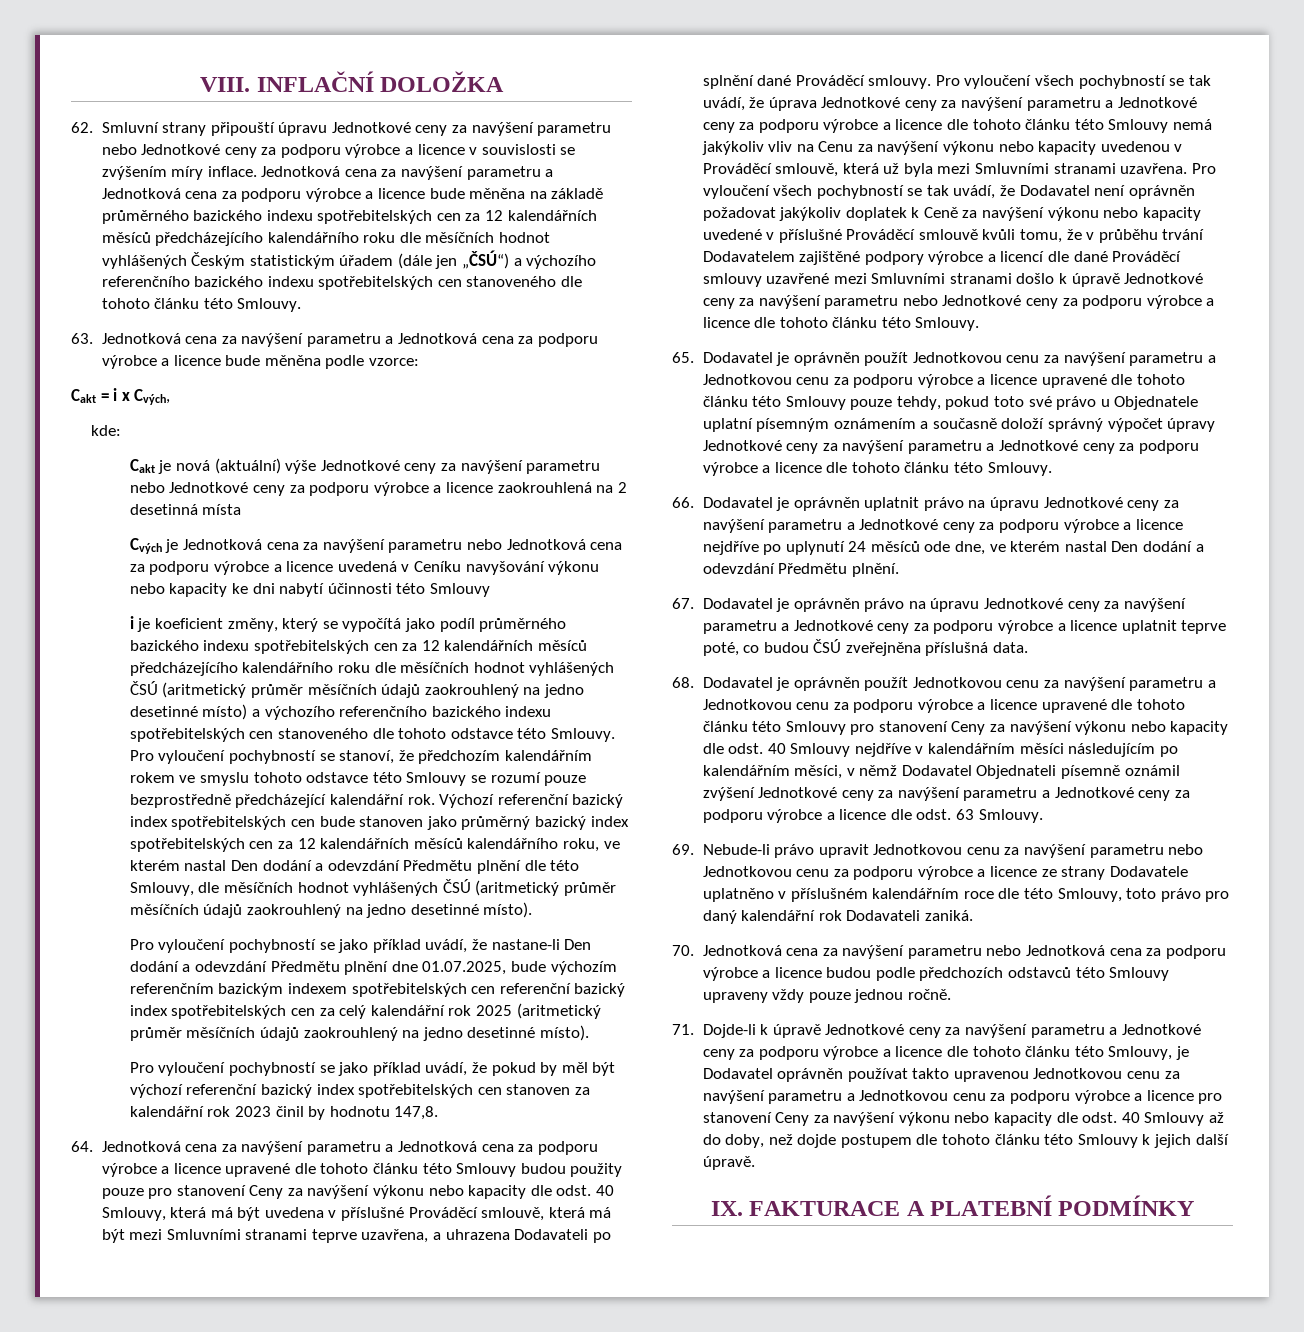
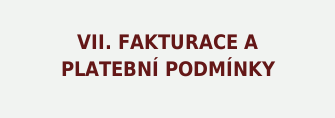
- VIII. INFLAČNÍ DOLOŽKA
- 62. Smluvní strany připouští úpravu Jednotkové ceny za navýšení parametru nebo Jednotkové ceny za podporu výrobce a licence v souvislosti se zvýšením míry inflace. Jednotková cena za navýšení parametru a Jednotková cena za podporu výrobce a licence bude měněna na základě průměrného bazického indexu spotřebitelských cen za 12 kalendářních měsíců předcházejícího kalendářního roku dle měsíčních hodnot vyhlášených Českým statistickým úřadem (dále jen „ČSÚ“) a výchozího referenčního bazického indexu spotřebitelských cen stanoveného dle tohoto článku této Smlouvy.
- 63. Jednotková cena za navýšení parametru a Jednotková cena za podporu výrobce a licence bude měněna podle vzorce:
- Cakt = i x Cvých,
- kde:
- Cakt je nová (aktuální) výše Jednotkové ceny za navýšení parametru nebo Jednotkové ceny za podporu výrobce a licence zaokrouhlená na 2 desetinná místa
- Cvých je Jednotková cena za navýšení parametru nebo Jednotková cena za podporu výrobce a licence uvedená v Ceníku navyšování výkonu nebo kapacity ke dni nabytí účinnosti této Smlouvy
- i je koeficient změny, který se vypočítá jako podíl průměrného bazického indexu spotřebitelských cen za 12 kalendářních měsíců předcházejícího kalendářního roku dle měsíčních hodnot vyhlášených ČSÚ (aritmetický průměr měsíčních údajů zaokrouhlený na jedno desetinné místo) a výchozího referenčního bazického indexu spotřebitelských cen stanoveného dle tohoto odstavce této Smlouvy. Pro vyloučení pochybností se stanoví, že předchozím kalendářním rokem ve smyslu tohoto odstavce této Smlouvy se rozumí pouze bezprostředně předcházející kalendářní rok. Výchozí referenční bazický index spotřebitelských cen bude stanoven jako průměrný bazický index spotřebitelských cen za 12 kalendářních měsíců kalendářního roku, ve kterém nastal Den dodání a odevzdání Předmětu plnění dle této Smlouvy, dle měsíčních hodnot vyhlášených ČSÚ (aritmetický průměr měsíčních údajů zaokrouhlený na jedno desetinné místo).
- Pro vyloučení pochybností se jako příklad uvádí, že nastane-li Den dodání a odevzdání Předmětu plnění dne 01.07.2025, bude výchozím referenčním bazickým indexem spotřebitelských cen referenční bazický index spotřebitelských cen za celý kalendářní rok 2025 (aritmetický průměr měsíčních údajů zaokrouhlený na jedno desetinné místo).
- Pro vyloučení pochybností se jako příklad uvádí, že pokud by měl být výchozí referenční bazický index spotřebitelských cen stanoven za kalendářní rok 2023 činil by hodnotu 147,8.
- 64. Jednotková cena za navýšení parametru a Jednotková cena za podporu výrobce a licence upravené dle tohoto článku této Smlouvy budou použity pouze pro stanovení Ceny za navýšení výkonu nebo kapacity dle odst. 40 Smlouvy, která má být uvedena v příslušné Prováděcí smlouvě, která má být mezi Smluvními stranami teprve uzavřena, a uhrazena Dodavateli po splnění dané Prováděcí smlouvy. Pro vyloučení všech pochybností se tak uvádí, že úprava Jednotkové ceny za navýšení parametru a Jednotkové ceny za podporu výrobce a licence dle tohoto článku této Smlouvy nemá jakýkoliv vliv na Cenu za navýšení výkonu nebo kapacity uvedenou v Prováděcí smlouvě, která už byla mezi Smluvními stranami uzavřena. Pro vyloučení všech pochybností se tak uvádí, že Dodavatel není oprávněn požadovat jakýkoliv doplatek k Ceně za navýšení výkonu nebo kapacity uvedené v příslušné Prováděcí smlouvě kvůli tomu, že v průběhu trvání Dodavatelem zajištěné podpory výrobce a licencí dle dané Prováděcí smlouvy uzavřené mezi Smluvními stranami došlo k úpravě Jednotkové ceny za navýšení parametru nebo Jednotkové ceny za podporu výrobce a licence dle tohoto článku této Smlouvy.
- 65. Dodavatel je oprávněn použít Jednotkovou cenu za navýšení parametru a Jednotkovou cenu za podporu výrobce a licence upravené dle tohoto článku této Smlouvy pouze tehdy, pokud toto své právo u Objednatele uplatní písemným oznámením a současně doloží správný výpočet úpravy Jednotkové ceny za navýšení parametru a Jednotkové ceny za podporu výrobce a licence dle tohoto článku této Smlouvy.
- 66. Dodavatel je oprávněn uplatnit právo na úpravu Jednotkové ceny za navýšení parametru a Jednotkové ceny za podporu výrobce a licence nejdříve po uplynutí 24 měsíců ode dne, ve kterém nastal Den dodání a odevzdání Předmětu plnění.
- 67. Dodavatel je oprávněn právo na úpravu Jednotkové ceny za navýšení parametru a Jednotkové ceny za podporu výrobce a licence uplatnit teprve poté, co budou ČSÚ zveřejněna příslušná data.
- 68. Dodavatel je oprávněn použít Jednotkovou cenu za navýšení parametru a Jednotkovou cenu za podporu výrobce a licence upravené dle tohoto článku této Smlouvy pro stanovení Ceny za navýšení výkonu nebo kapacity dle odst. 40 Smlouvy nejdříve v kalendářním měsíci následujícím po kalendářním měsíci, v němž Dodavatel Objednateli písemně oznámil zvýšení Jednotkové ceny za navýšení parametru a Jednotkové ceny za podporu výrobce a licence dle odst. 63 Smlouvy.
- 69. Nebude-li právo upravit Jednotkovou cenu za navýšení parametru nebo Jednotkovou cenu za podporu výrobce a licence ze strany Dodavatele uplatněno v příslušném kalendářním roce dle této Smlouvy, toto právo pro daný kalendářní rok Dodavateli zaniká.
- 70. Jednotková cena za navýšení parametru nebo Jednotková cena za podporu výrobce a licence budou podle předchozích odstavců této Smlouvy upraveny vždy pouze jednou ročně.
- 71. Dojde-li k úpravě Jednotkové ceny za navýšení parametru a Jednotkové ceny za podporu výrobce a licence dle tohoto článku této Smlouvy, je Dodavatel oprávněn používat takto upravenou Jednotkovou cenu za navýšení parametru a Jednotkovou cenu za podporu výrobce a licence pro stanovení Ceny za navýšení výkonu nebo kapacity dle odst. 40 Smlouvy až do doby, než dojde postupem dle tohoto článku této Smlouvy k jejich další úpravě.
- IX. FAKTURACE A PLATEBNÍ PODMÍNKY
+ VII. FAKTURACE A PLATEBNÍ PODMÍNKY

